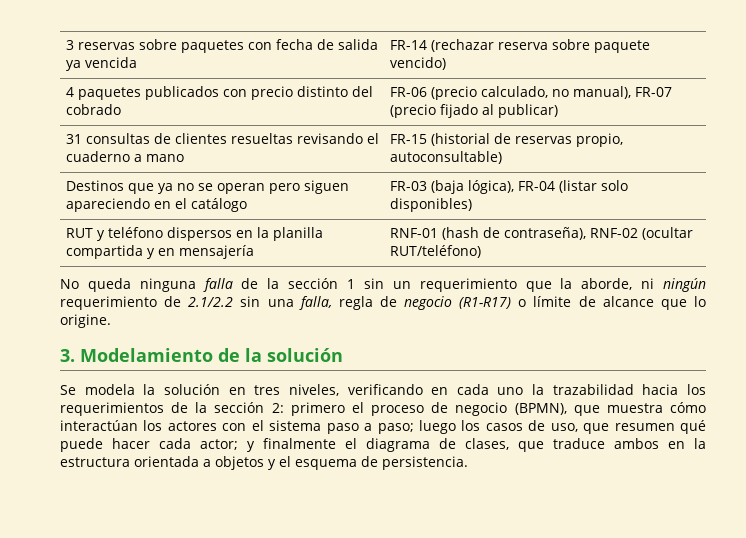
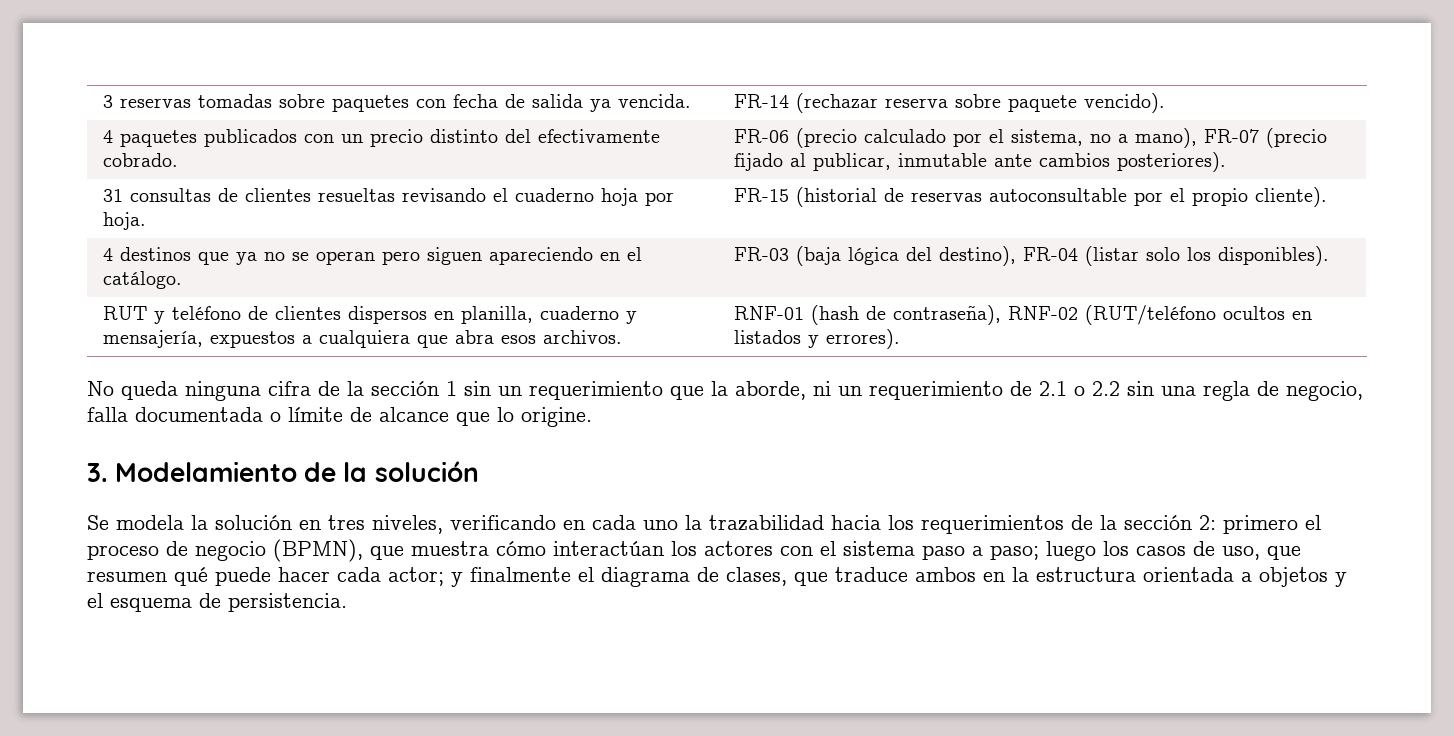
- 3 reservas sobre paquetes con fecha de salida ya vencida | FR-14 (rechazar reserva sobre paquete vencido)
+ 3 reservas tomadas sobre paquetes con fecha de salida ya vencida. | FR-14 (rechazar reserva sobre paquete vencido).
- 4 paquetes publicados con precio distinto del cobrado | FR-06 (precio calculado, no manual), FR-07 (precio fijado al publicar)
+ 4 paquetes publicados con un precio distinto del efectivamente cobrado. | FR-06 (precio calculado por el sistema, no a mano), FR-07 (precio fijado al publicar, inmutable ante cambios posteriores).
- 31 consultas de clientes resueltas revisando el cuaderno a mano | FR-15 (historial de reservas propio, autoconsultable)
- Destinos que ya no se operan pero siguen apareciendo en el catálogo | FR-03 (baja lógica), FR-04 (listar solo disponibles)
+ 31 consultas de clientes resueltas revisando el cuaderno hoja por hoja. | FR-15 (historial de reservas autoconsultable por el propio cliente).
+ 4 destinos que ya no se operan pero siguen apareciendo en el catálogo. | FR-03 (baja lógica del destino), FR-04 (listar solo los disponibles).
- RUT y teléfono dispersos en la planilla compartida y en mensajería | RNF-01 (hash de contraseña), RNF-02 (ocultar RUT/teléfono)
+ RUT y teléfono de clientes dispersos en planilla, cuaderno y mensajería, expuestos a cualquiera que abra esos archivos. | RNF-01 (hash de contraseña), RNF-02 (RUT/teléfono ocultos en listados y errores).
- No queda ninguna falla de la sección 1 sin un requerimiento que la aborde, ni ningún requerimiento de 2.1/2.2 sin una falla, regla de negocio (R1-R17) o límite de alcance que lo origine.
+ No queda ninguna cifra de la sección 1 sin un requerimiento que la aborde, ni un requerimiento de 2.1 o 2.2 sin una regla de negocio, falla documentada o límite de alcance que lo origine.

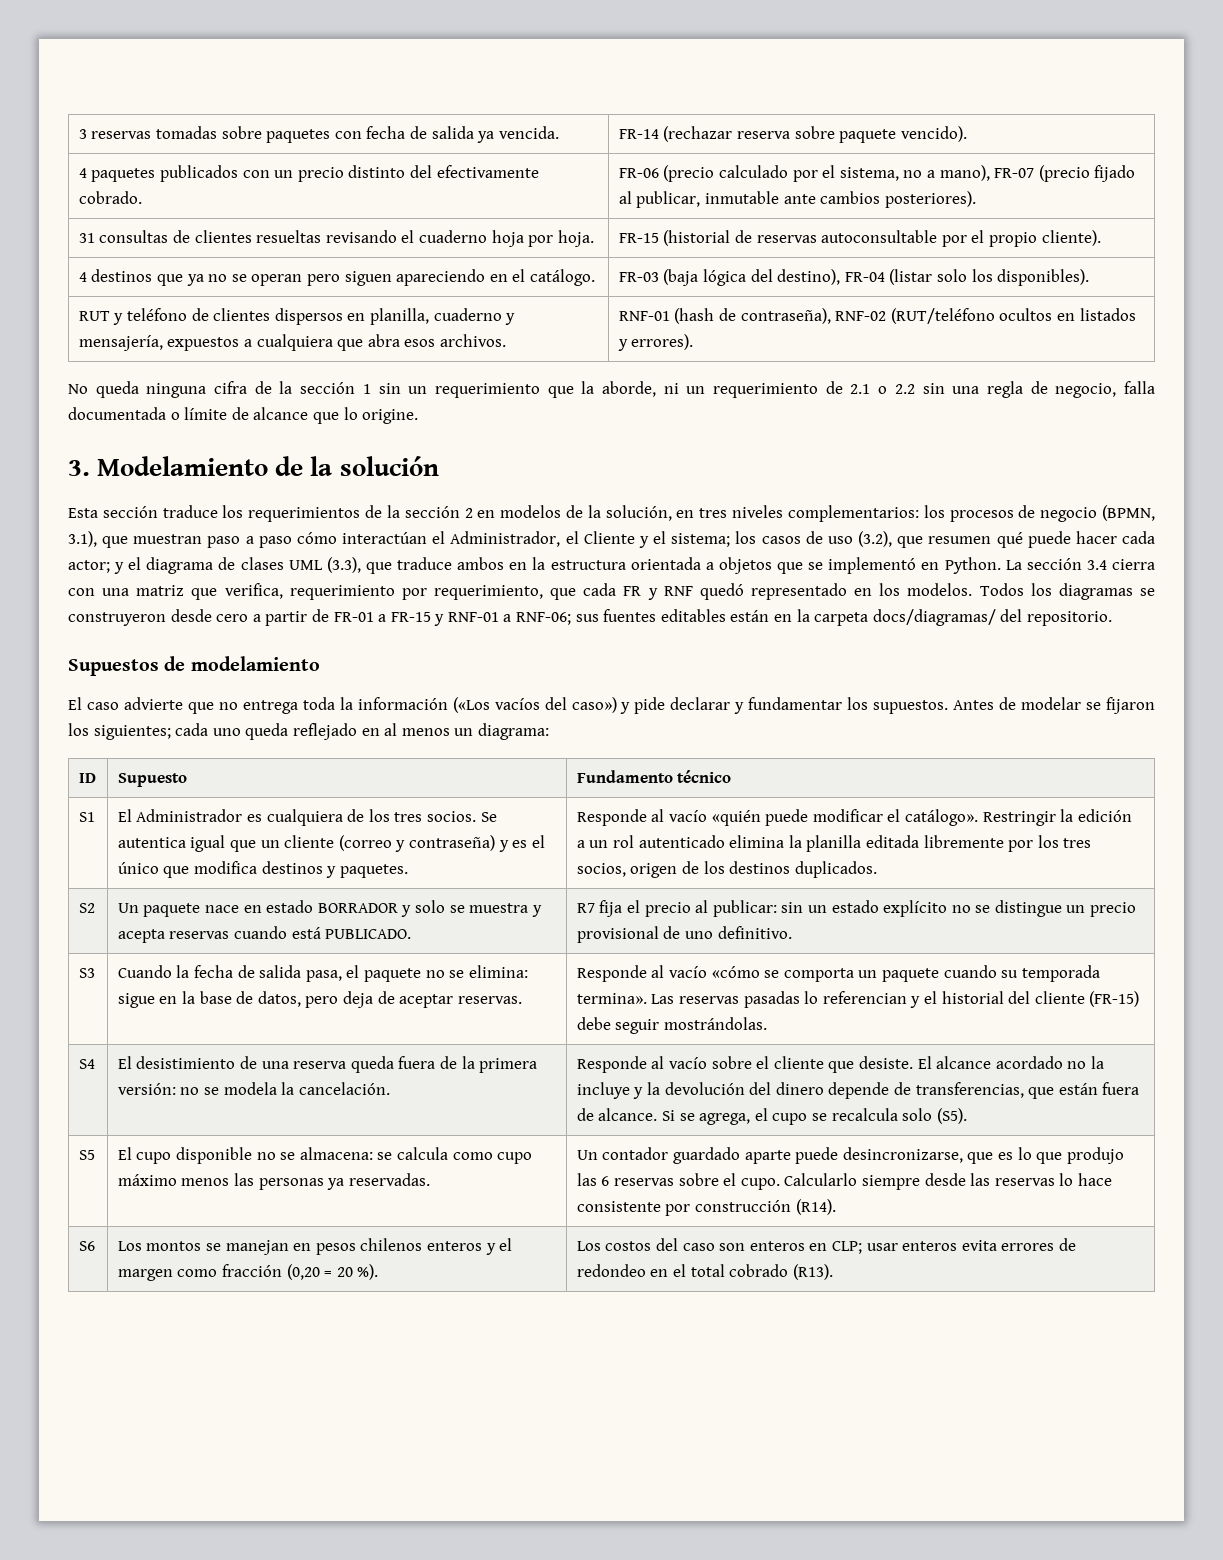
- Se modela la solución en tres niveles, verificando en cada uno la trazabilidad hacia los requerimientos de la sección 2: primero el proceso de negocio (BPMN), que muestra cómo interactúan los actores con el sistema paso a paso; luego los casos de uso, que resumen qué puede hacer cada actor; y finalmente el diagrama de clases, que traduce ambos en la estructura orientada a objetos y el esquema de persistencia.
+ Esta sección traduce los requerimientos de la sección 2 en modelos de la solución, en tres niveles complementarios: los procesos de negocio (BPMN, 3.1), que muestran paso a paso cómo interactúan el Administrador, el Cliente y el sistema; los casos de uso (3.2), que resumen qué puede hacer cada actor; y el diagrama de clases UML (3.3), que traduce ambos en la estructura orientada a objetos que se implementó en Python. La sección 3.4 cierra con una matriz que verifica, requerimiento por requerimiento, que cada FR y RNF quedó representado en los modelos. Todos los diagramas se construyeron desde cero a partir de FR-01 a FR-15 y RNF-01 a RNF-06; sus fuentes editables están en la carpeta docs/diagramas/ del repositorio.
+ Supuestos de modelamiento
+ El caso advierte que no entrega toda la información («Los vacíos del caso») y pide declarar y fundamentar los supuestos. Antes de modelar se fijaron los siguientes; cada uno queda reflejado en al menos un diagrama:
+ ID | Supuesto | Fundamento técnico
+ S1 | El Administrador es cualquiera de los tres socios. Se autentica igual que un cliente (correo y contraseña) y es el único que modifica destinos y paquetes. | Responde al vacío «quién puede modificar el catálogo». Restringir la edición a un rol autenticado elimina la planilla editada libremente por los tres socios, origen de los destinos duplicados.
+ S2 | Un paquete nace en estado BORRADOR y solo se muestra y acepta reservas cuando está PUBLICADO. | R7 fija el precio al publicar: sin un estado explícito no se distingue un precio provisional de uno definitivo.
+ S3 | Cuando la fecha de salida pasa, el paquete no se elimina: sigue en la base de datos, pero deja de aceptar reservas. | Responde al vacío «cómo se comporta un paquete cuando su temporada termina». Las reservas pasadas lo referencian y el historial del cliente (FR-15) debe seguir mostrándolas.
+ S4 | El desistimiento de una reserva queda fuera de la primera versión: no se modela la cancelación. | Responde al vacío sobre el cliente que desiste. El alcance acordado no la incluye y la devolución del dinero depende de transferencias, que están fuera de alcance. Si se agrega, el cupo se recalcula solo (S5).
+ S5 | El cupo disponible no se almacena: se calcula como cupo máximo menos las personas ya reservadas. | Un contador guardado aparte puede desincronizarse, que es lo que produjo las 6 reservas sobre el cupo. Calcularlo siempre desde las reservas lo hace consistente por construcción (R14).
+ S6 | Los montos se manejan en pesos chilenos enteros y el margen como fracción (0,20 = 20 %). | Los costos del caso son enteros en CLP; usar enteros evita errores de redondeo en el total cobrado (R13).

